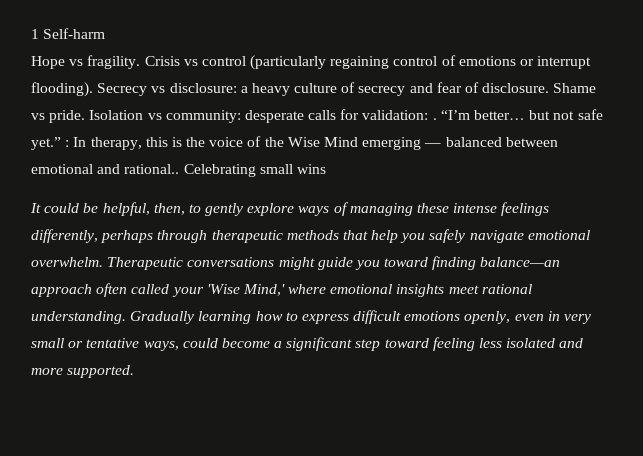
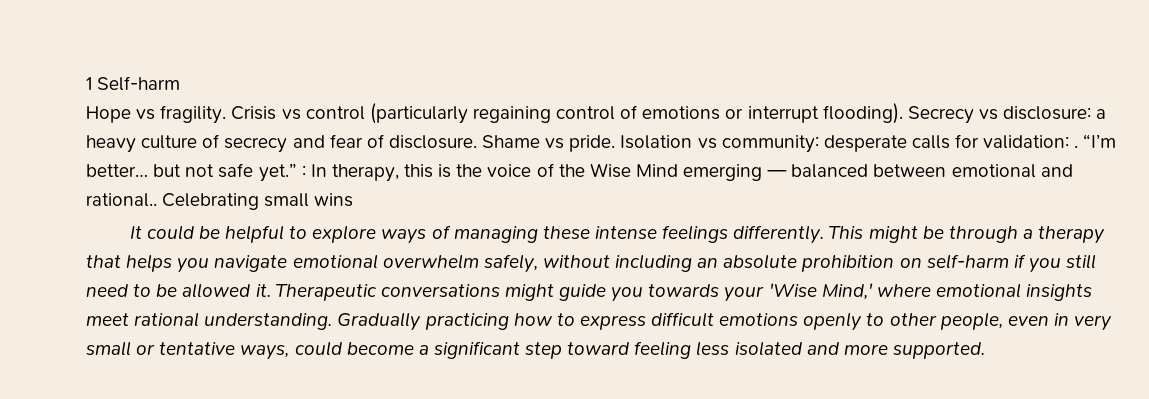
- It could be helpful, then, to gently explore ways of managing these intense feelings differently, perhaps through therapeutic methods that help you safely navigate emotional overwhelm.
+ It could be helpful to explore ways of managing these intense feelings differently. This might be through a therapy that helps you navigate emotional overwhelm safely, without including an absolute prohibition on self-harm if you still need to be allowed it.
- Therapeutic conversations might guide you toward finding balance—an approach often called your 'Wise Mind,' where emotional insights meet rational understanding.
+ Therapeutic conversations might guide you towards your 'Wise Mind,' where emotional insights meet rational understanding.
- Gradually learning how to express difficult emotions openly, even in very small or tentative ways, could become a significant step toward feeling less isolated and more supported.
+ Gradually practicing how to express difficult emotions openly to other people, even in very small or tentative ways, could become a significant step toward feeling less isolated and more supported.

